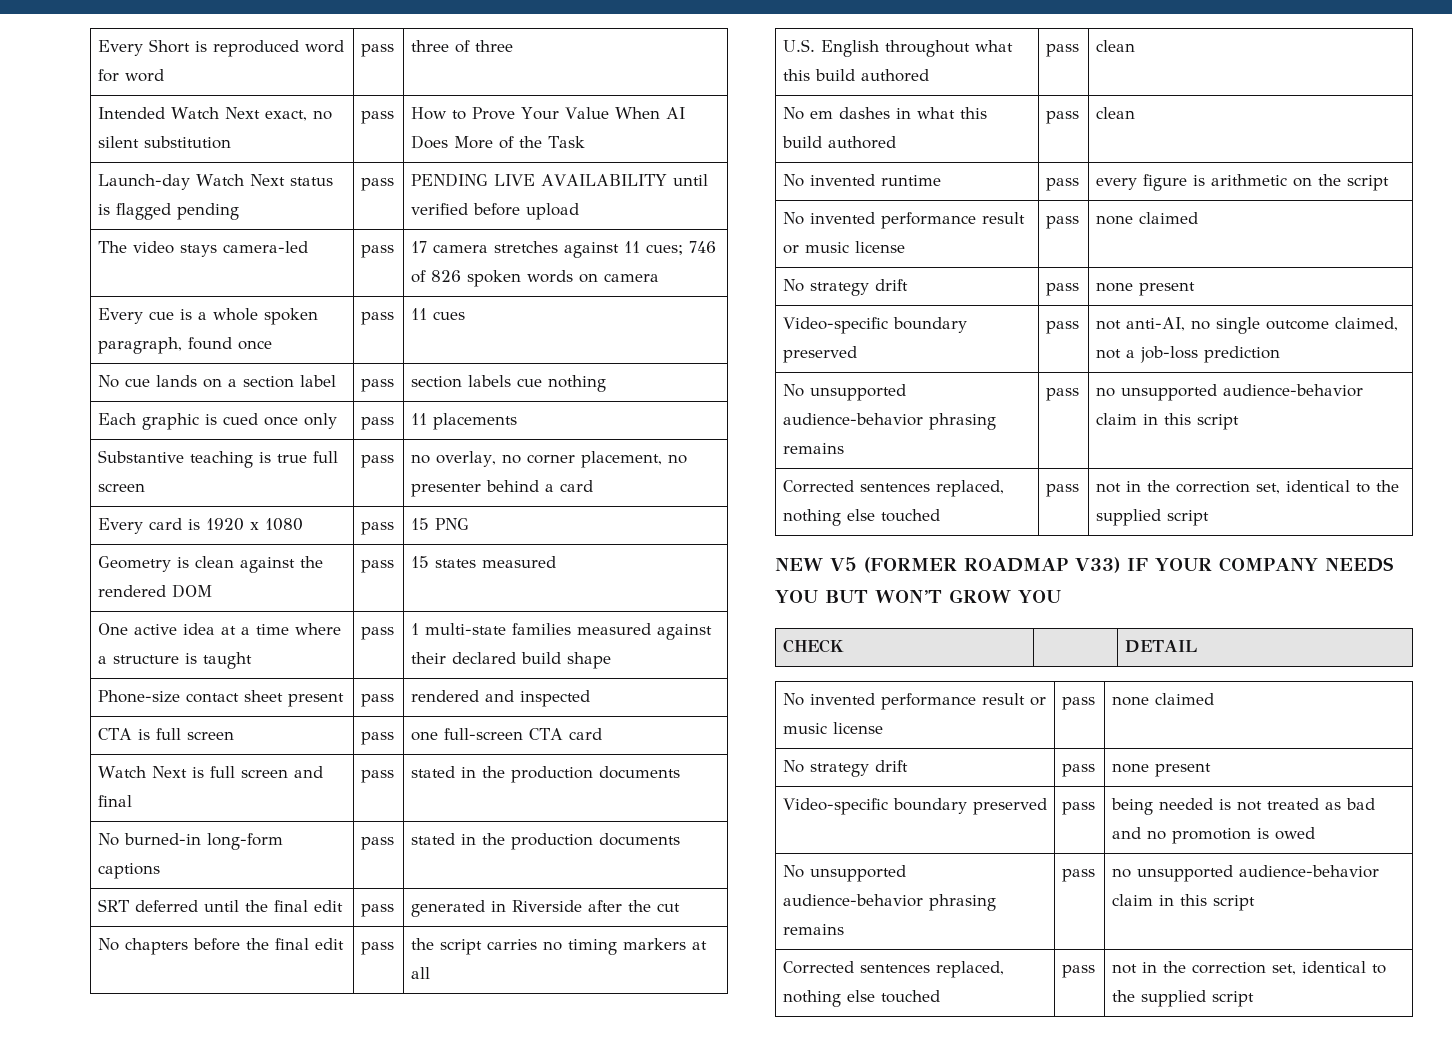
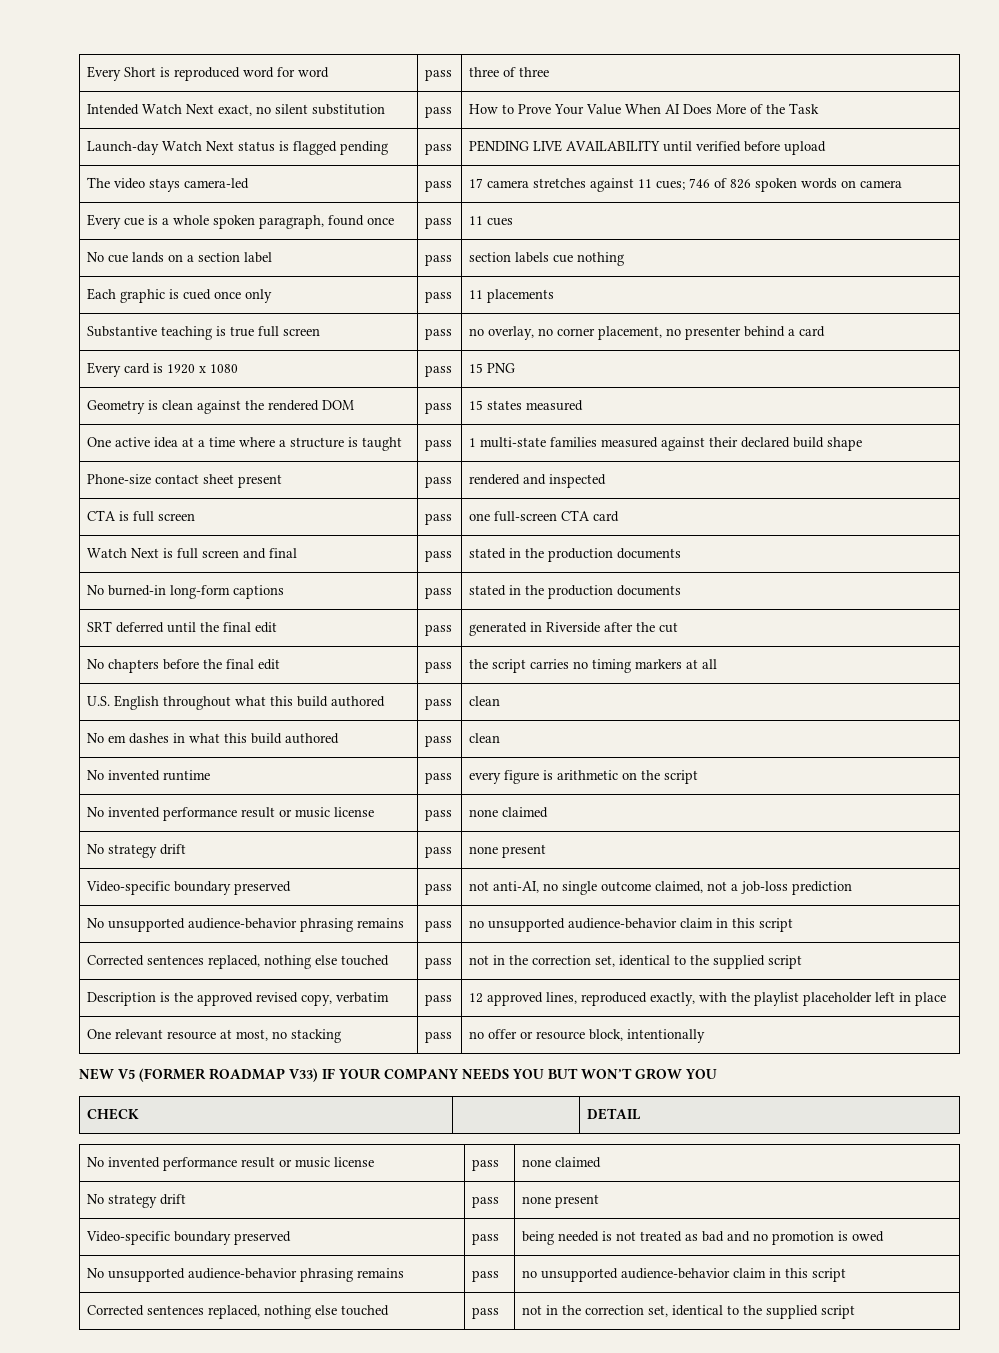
+ Description is the approved revised copy, verbatim | pass | 12 approved lines, reproduced exactly, with the playlist placeholder left in place
+ One relevant resource at most, no stacking | pass | no offer or resource block, intentionally

